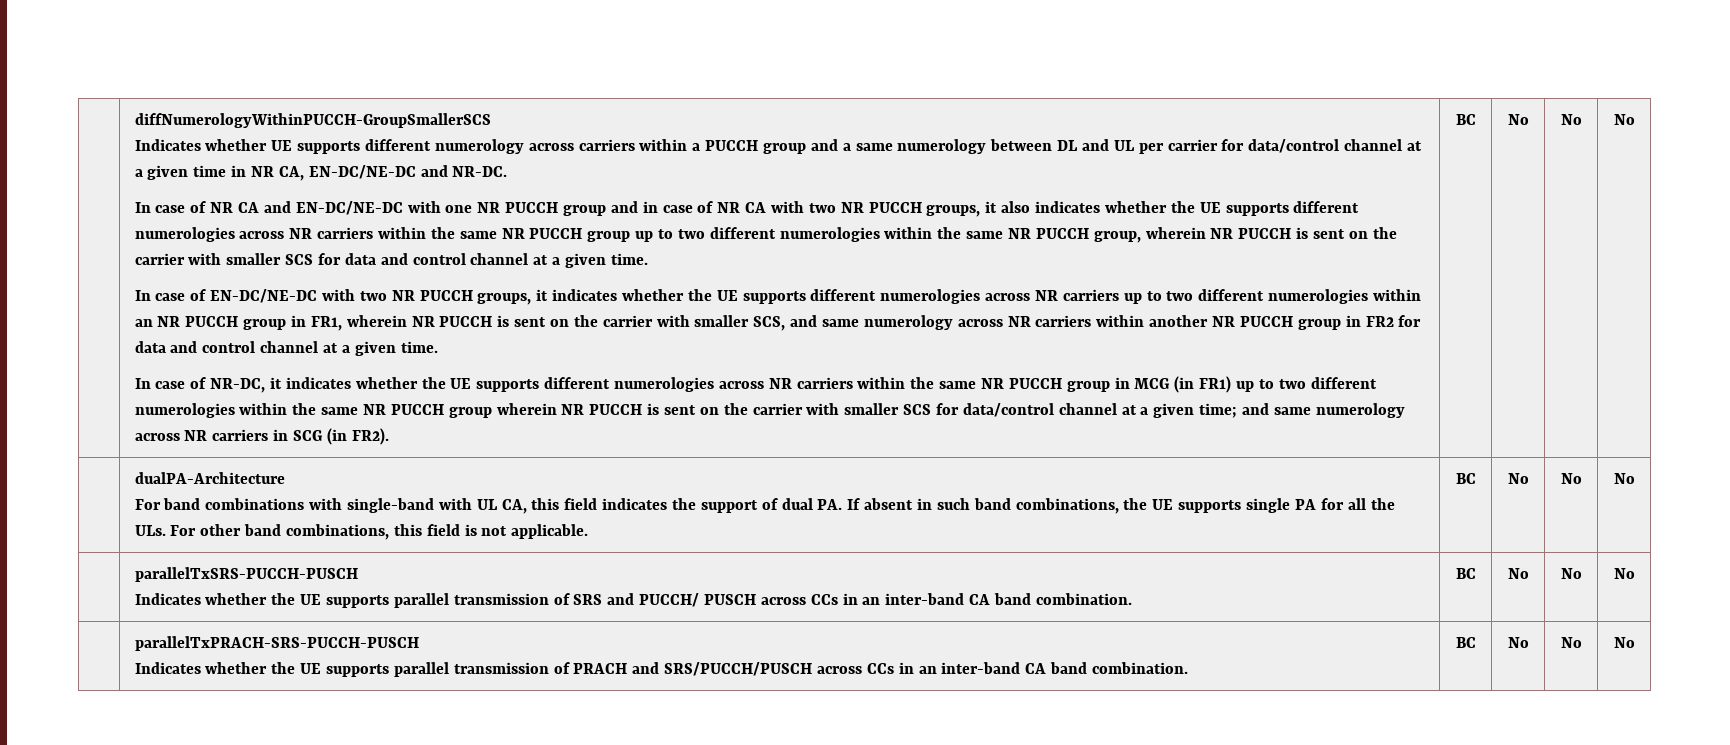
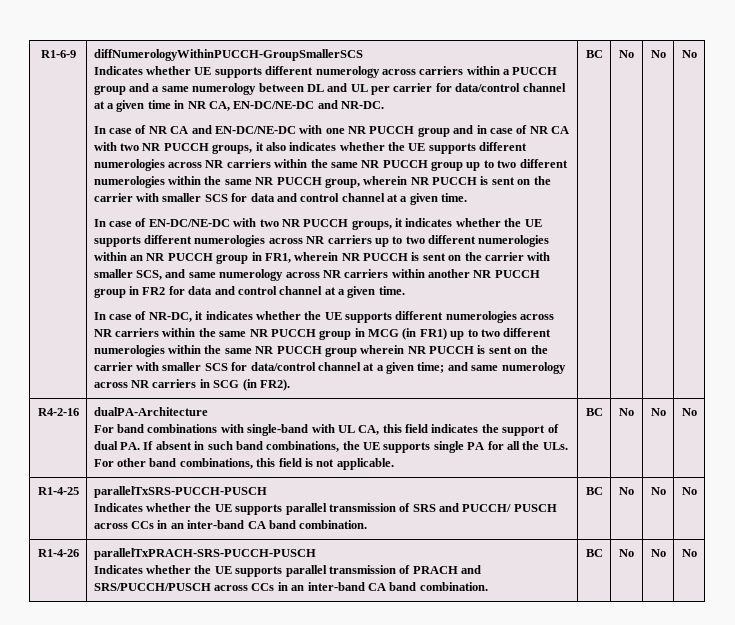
+ R1-6-9
+ R4-2-16
- | parallelTxSRS-PUCCH-PUSCH
+ R1-4-25 | parallelTxSRS-PUCCH-PUSCH
- | parallelTxPRACH-SRS-PUCCH-PUSCH
+ R1-4-26 | parallelTxPRACH-SRS-PUCCH-PUSCH

